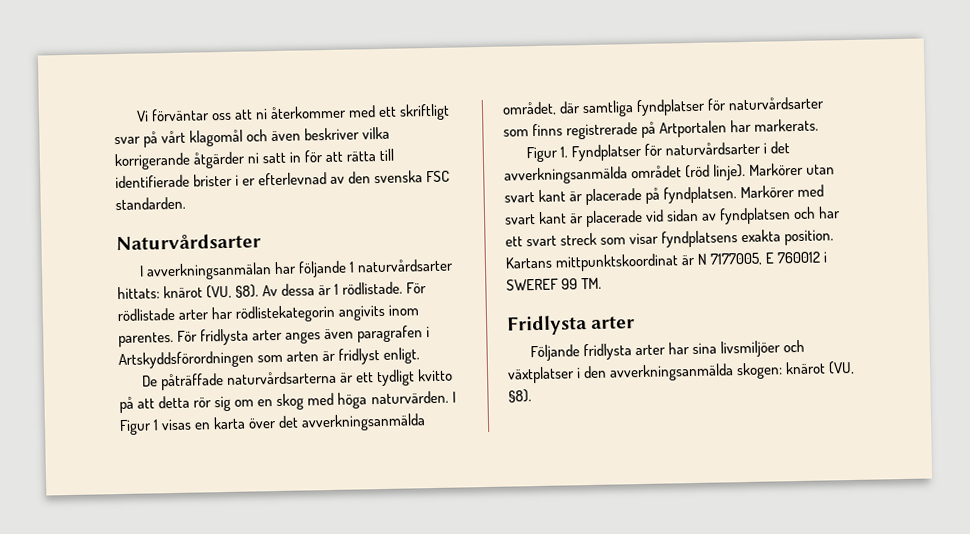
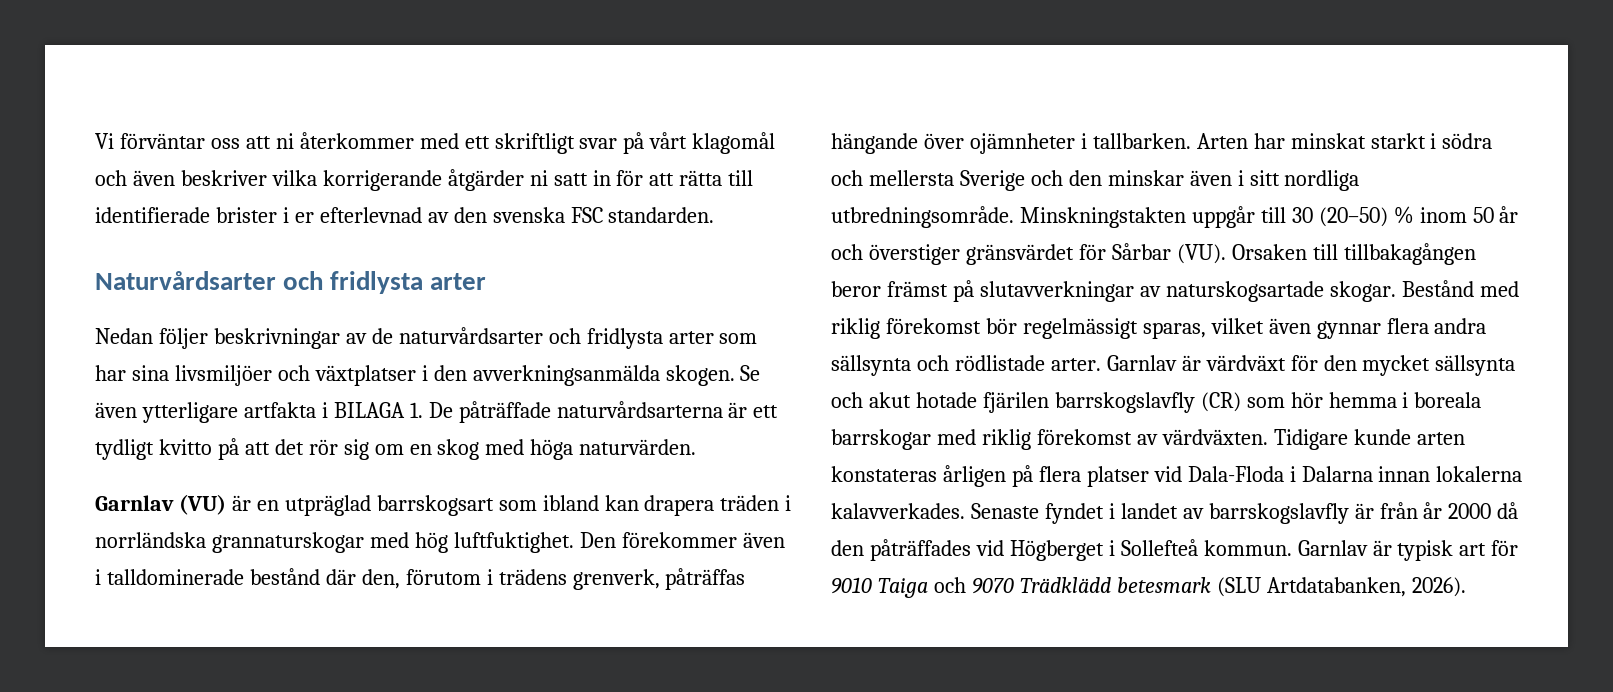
- Naturvårdsarter
- I avverkningsanmälan har följande 1 naturvårdsarter hittats: knärot (VU, §8). Av dessa är 1 rödlistade. För rödlistade arter har rödlistekategorin angivits inom parentes. För fridlysta arter anges även paragrafen i Artskyddsförordningen som arten är fridlyst enligt.
- De påträffade naturvårdsarterna är ett tydligt kvitto på att detta rör sig om en skog med höga naturvärden. I Figur 1 visas en karta över det avverkningsanmälda området, där samtliga fyndplatser för naturvårdsarter som finns registrerade på Artportalen har markerats.
- Figur 1. Fyndplatser för naturvårdsarter i det avverkningsanmälda området (röd linje). Markörer utan svart kant är placerade på fyndplatsen. Markörer med svart kant är placerade vid sidan av fyndplatsen och har ett svart streck som visar fyndplatsens exakta position. Kartans mittpunktskoordinat är N 7177005, E 760012 i SWEREF 99 TM.
- Fridlysta arter
- Följande fridlysta arter har sina livsmiljöer och växtplatser i den avverkningsanmälda skogen: knärot (VU, §8).
+ Naturvårdsarter och fridlysta arter
+ Nedan följer beskrivningar av de naturvårdsarter och fridlysta arter som har sina livsmiljöer och växtplatser i den avverkningsanmälda skogen. Se även ytterligare artfakta i BILAGA 1. De påträffade naturvårdsarterna är ett tydligt kvitto på att det rör sig om en skog med höga naturvärden.
+ Garnlav (VU) är en utpräglad barrskogsart som ibland kan drapera träden i norrländska grannaturskogar med hög luftfuktighet. Den förekommer även i talldominerade bestånd där den, förutom i trädens grenverk, påträffas hängande över ojämnheter i tallbarken. Arten har minskat starkt i södra och mellersta Sverige och den minskar även i sitt nordliga utbredningsområde. Minskningstakten uppgår till 30 (20–50) % inom 50 år och överstiger gränsvärdet för Sårbar (VU). Orsaken till tillbakagången beror främst på slutavverkningar av naturskogsartade skogar. Bestånd med riklig förekomst bör regelmässigt sparas, vilket även gynnar flera andra sällsynta och rödlistade arter. Garnlav är värdväxt för den mycket sällsynta och akut hotade fjärilen barrskogslavfly (CR) som hör hemma i boreala barrskogar med riklig förekomst av värdväxten. Tidigare kunde arten konstateras årligen på flera platser vid Dala-Floda i Dalarna innan lokalerna kalavverkades. Senaste fyndet i landet av barrskogslavfly är från år 2000 då den påträffades vid Högberget i Sollefteå kommun. Garnlav är typisk art för 9010 Taiga och 9070 Trädklädd betesmark (SLU Artdatabanken, 2026).

